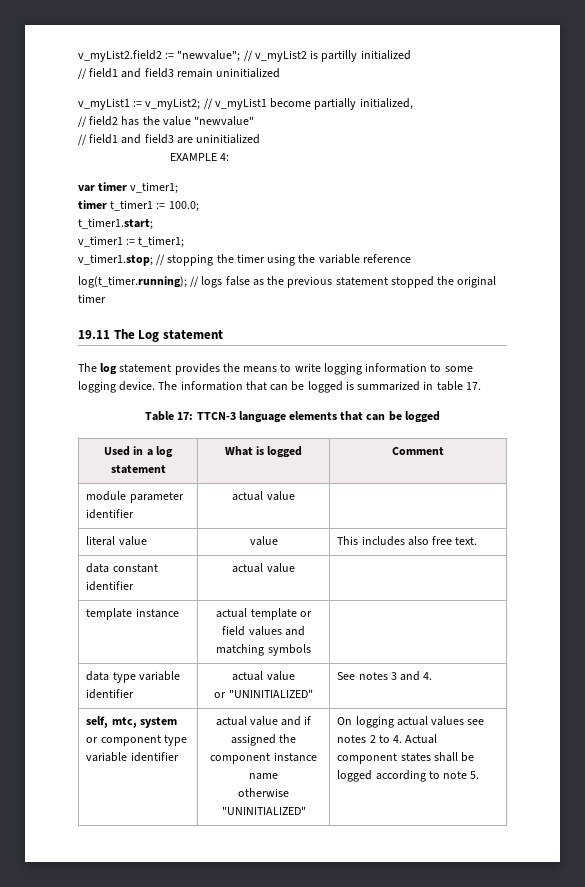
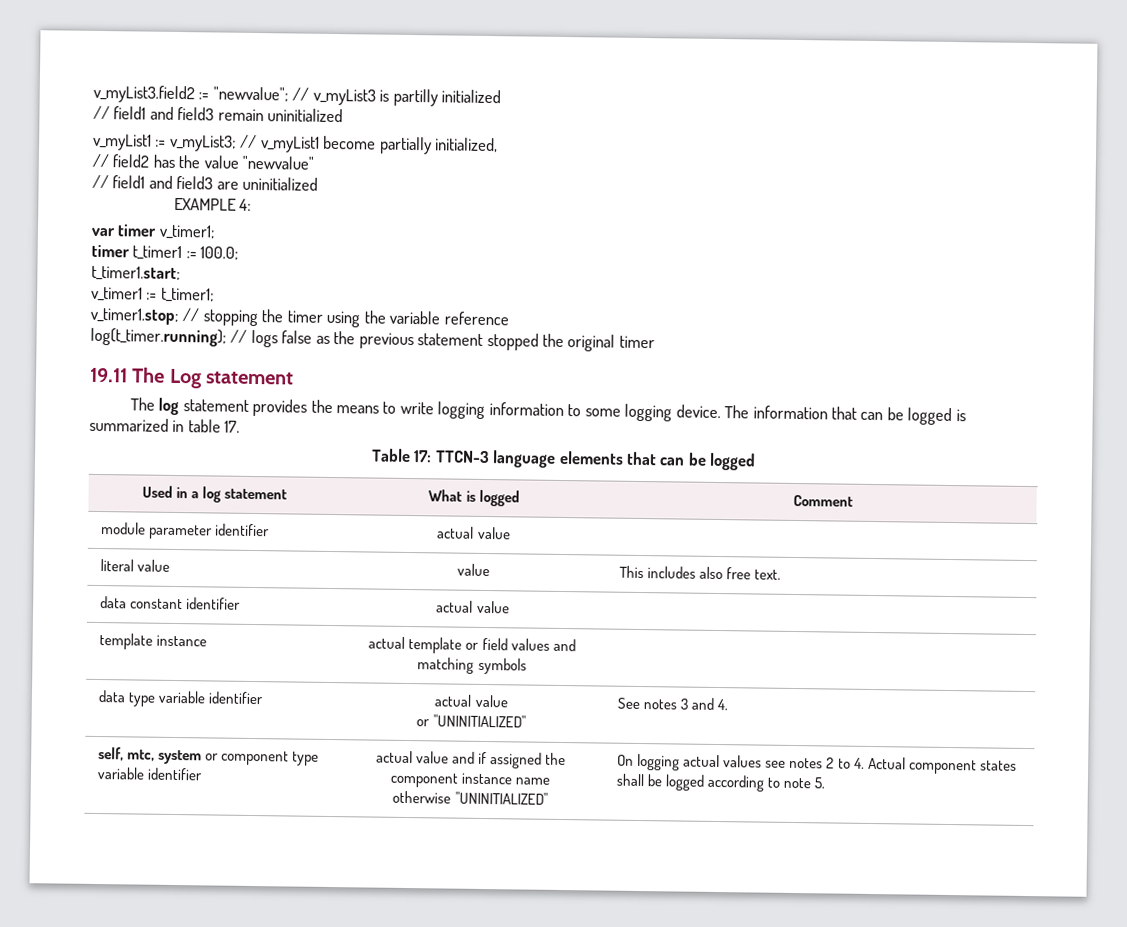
- v_myList2.field2 := "newvalue"; // v_myList2 is partilly initialized
+ v_myList3.field2 := "newvalue"; // v_myList3 is partilly initialized
- v_myList1 := v_myList2; // v_myList1 become partially initialized,
+ v_myList1 := v_myList3; // v_myList1 become partially initialized,

